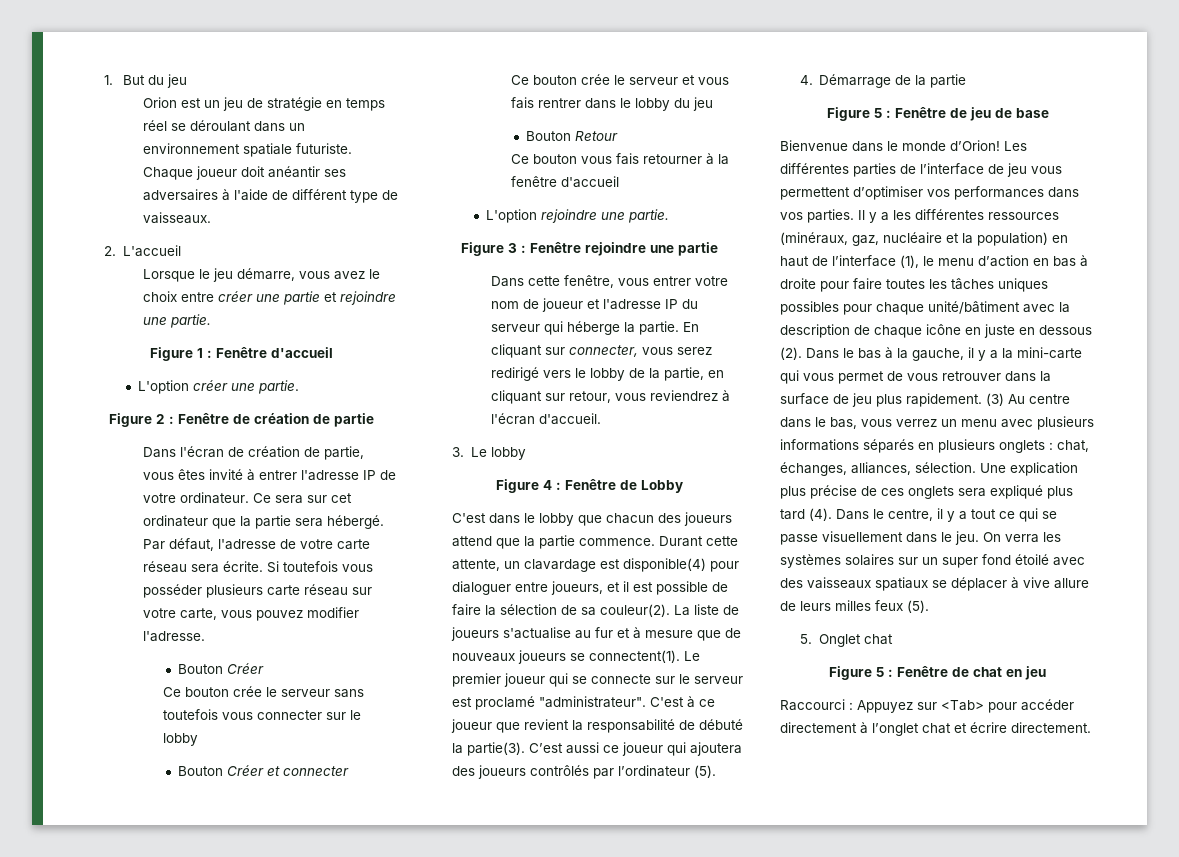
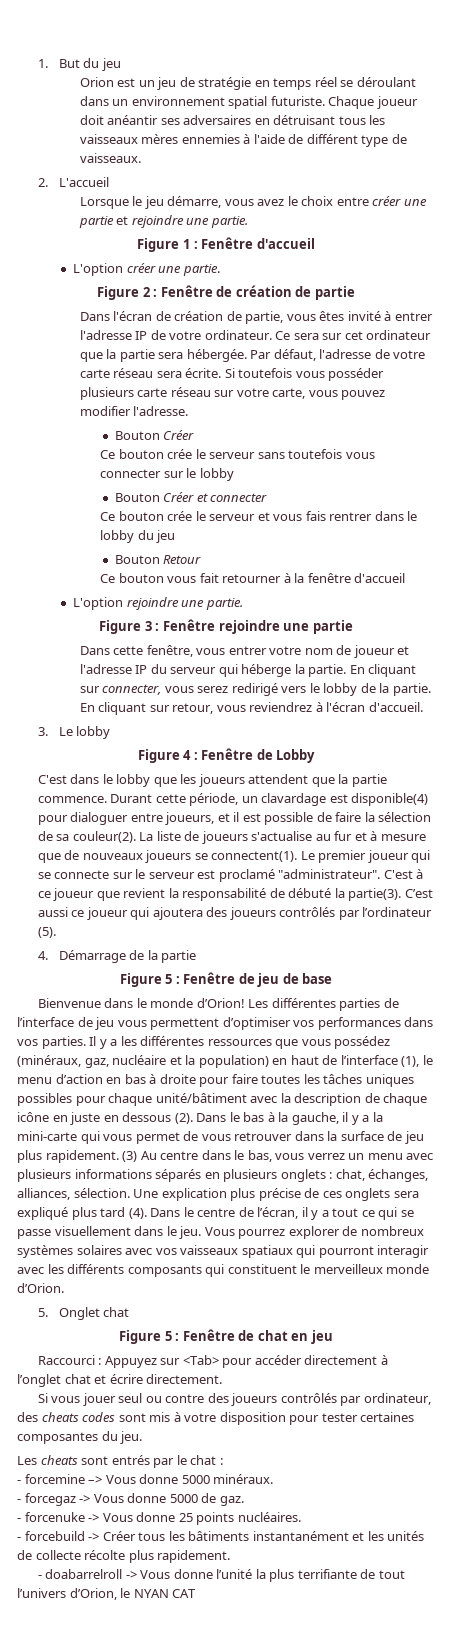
- Orion est un jeu de stratégie en temps réel se déroulant dans un environnement spatiale futuriste.
+ Orion est un jeu de stratégie en temps réel se déroulant dans un environnement spatial futuriste.
- Chaque joueur doit anéantir ses adversaires à l'aide de différent type de vaisseaux.
+ Chaque joueur doit anéantir ses adversaires en détruisant tous les vaisseaux mères ennemies à l'aide de différent type de vaisseaux.
- Ce sera sur cet ordinateur que la partie sera hébergé.
+ Ce sera sur cet ordinateur que la partie sera hébergée.
- Ce bouton vous fais retourner à la fenêtre d'accueil
+ Ce bouton vous fait retourner à la fenêtre d'accueil
- En cliquant sur connecter, vous serez redirigé vers le lobby de la partie, en cliquant sur retour, vous reviendrez à l'écran d'accueil.
+ En cliquant sur connecter, vous serez redirigé vers le lobby de la partie. En cliquant sur retour, vous reviendrez à l'écran d'accueil.
- C'est dans le lobby que chacun des joueurs attend que la partie commence.
+ C'est dans le lobby que les joueurs attendent que la partie commence.
- Durant cette attente, un clavardage est disponible(4) pour dialoguer entre joueurs, et il est possible de faire la sélection de sa couleur(2).
+ Durant cette période, un clavardage est disponible(4) pour dialoguer entre joueurs, et il est possible de faire la sélection de sa couleur(2).
- Il y a les différentes ressources (minéraux, gaz, nucléaire et la population) en haut de l’interface (1), le menu d’action en bas à droite pour faire toutes les tâches uniques possibles pour chaque unité/bâtiment avec la description de chaque icône en juste en dessous (2).
+ Il y a les différentes ressources que vous possédez (minéraux, gaz, nucléaire et la population) en haut de l’interface (1), le menu d’action en bas à droite pour faire toutes les tâches uniques possibles pour chaque unité/bâtiment avec la description de chaque icône en juste en dessous (2).
- Dans le centre, il y a tout ce qui se passe visuellement dans le jeu.
+ Dans le centre de l’écran, il y a tout ce qui se passe visuellement dans le jeu.
- On verra les systèmes solaires sur un super fond étoilé avec des vaisseaux spatiaux se déplacer à vive allure de leurs milles feux (5).
+ Vous pourrez explorer de nombreux systèmes solaires avec vos vaisseaux spatiaux qui pourront interagir avec les différents composants qui constituent le merveilleux monde d’Orion.
+ Si vous jouer seul ou contre des joueurs contrôlés par ordinateur, des cheats codes sont mis à votre disposition pour tester certaines composantes du jeu.
+ Les cheats sont entrés par le chat :
+ - forcemine –> Vous donne 5000 minéraux.
+ - forcegaz -> Vous donne 5000 de gaz.
+ - forcenuke -> Vous donne 25 points nucléaires.
+ - forcebuild -> Créer tous les bâtiments instantanément et les unités de collecte récolte plus rapidement.
+ - doabarrelroll -> Vous donne l’unité la plus terrifiante de tout l’univers d’Orion, le NYAN CAT

